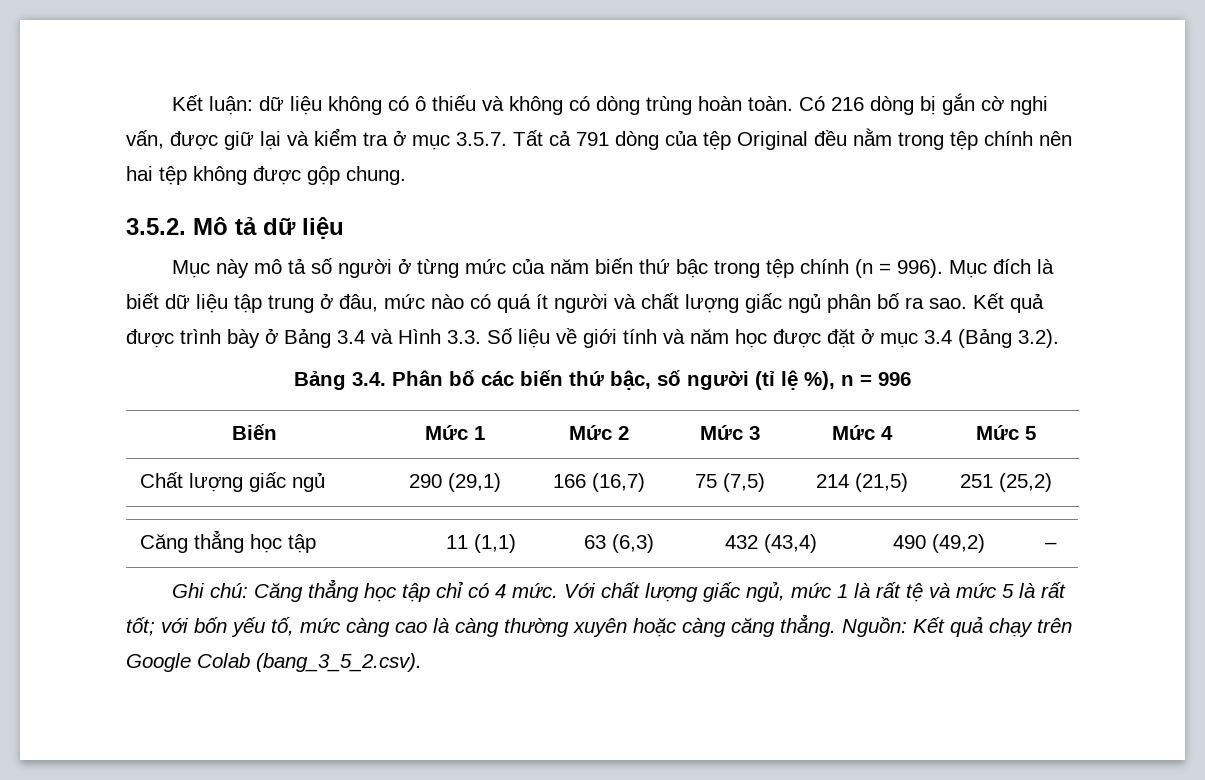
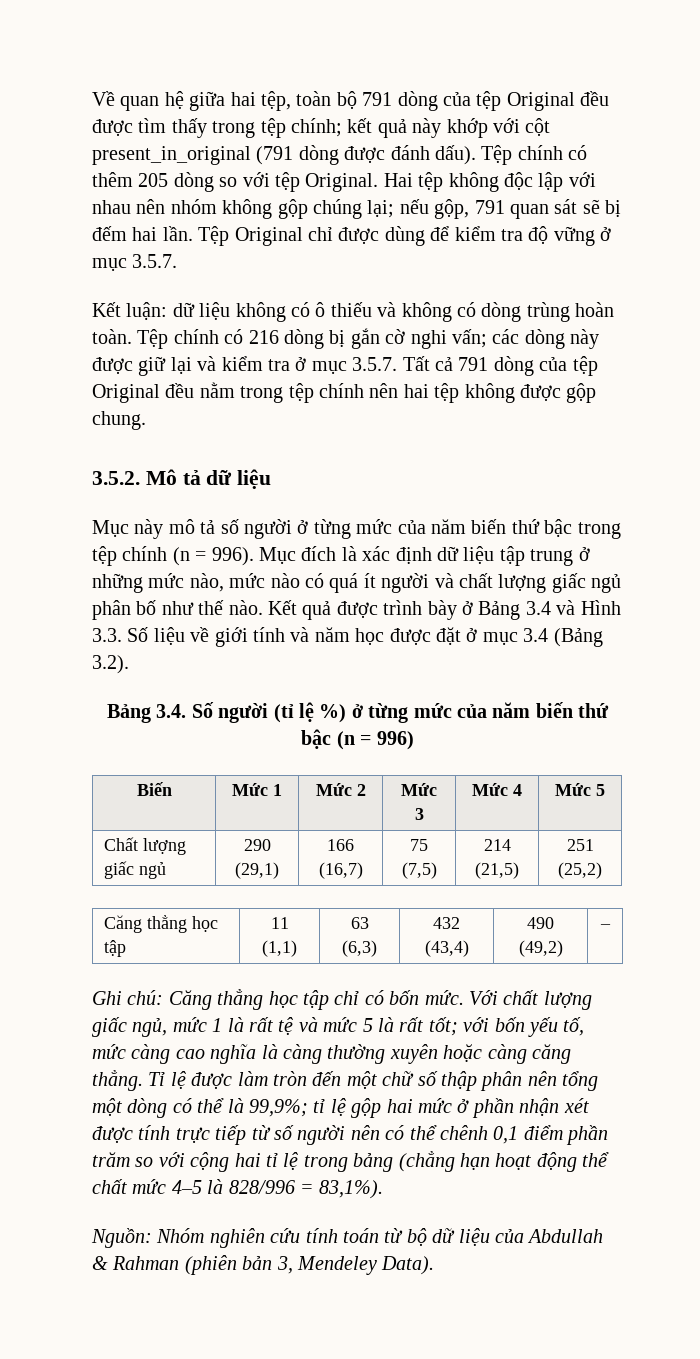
+ Về quan hệ giữa hai tệp, toàn bộ 791 dòng của tệp Original đều được tìm thấy trong tệp chính; kết quả này khớp với cột present_in_original (791 dòng được đánh dấu). Tệp chính có thêm 205 dòng so với tệp Original. Hai tệp không độc lập với nhau nên nhóm không gộp chúng lại; nếu gộp, 791 quan sát sẽ bị đếm hai lần. Tệp Original chỉ được dùng để kiểm tra độ vững ở mục 3.5.7.
- Có 216 dòng bị gắn cờ nghi vấn, được giữ lại và kiểm tra ở mục 3.5.7. Tất cả 791 dòng của tệp Original đều nằm trong tệp chính nên hai tệp không được gộp chung.
+ Tệp chính có 216 dòng bị gắn cờ nghi vấn; các dòng này được giữ lại và kiểm tra ở mục 3.5.7. Tất cả 791 dòng của tệp Original đều nằm trong tệp chính nên hai tệp không được gộp chung.
- Mục đích là biết dữ liệu tập trung ở đâu, mức nào có quá ít người và chất lượng giấc ngủ phân bố ra sao.
+ Mục đích là xác định dữ liệu tập trung ở những mức nào, mức nào có quá ít người và chất lượng giấc ngủ phân bố như thế nào.
- Bảng 3.4. Phân bố các biến thứ bậc, số người (tỉ lệ %), n = 996
+ Bảng 3.4. Số người (tỉ lệ %) ở từng mức của năm biến thứ bậc (n = 996)
- Ghi chú: Căng thẳng học tập chỉ có 4 mức.
+ Ghi chú: Căng thẳng học tập chỉ có bốn mức.
- Với chất lượng giấc ngủ, mức 1 là rất tệ và mức 5 là rất tốt; với bốn yếu tố, mức càng cao là càng thường xuyên hoặc càng căng thẳng.
+ Với chất lượng giấc ngủ, mức 1 là rất tệ và mức 5 là rất tốt; với bốn yếu tố, mức càng cao nghĩa là càng thường xuyên hoặc càng căng thẳng.
- Nguồn: Kết quả chạy trên Google Colab (bang_3_5_2.csv).
+ Tỉ lệ được làm tròn đến một chữ số thập phân nên tổng một dòng có thể là 99,9%; tỉ lệ gộp hai mức ở phần nhận xét được tính trực tiếp từ số người nên có thể chênh 0,1 điểm phần trăm so với cộng hai tỉ lệ trong bảng (chẳng hạn hoạt động thể chất mức 4–5 là 828/996 = 83,1%).
+ Nguồn: Nhóm nghiên cứu tính toán từ bộ dữ liệu của Abdullah & Rahman (phiên bản 3, Mendeley Data).

